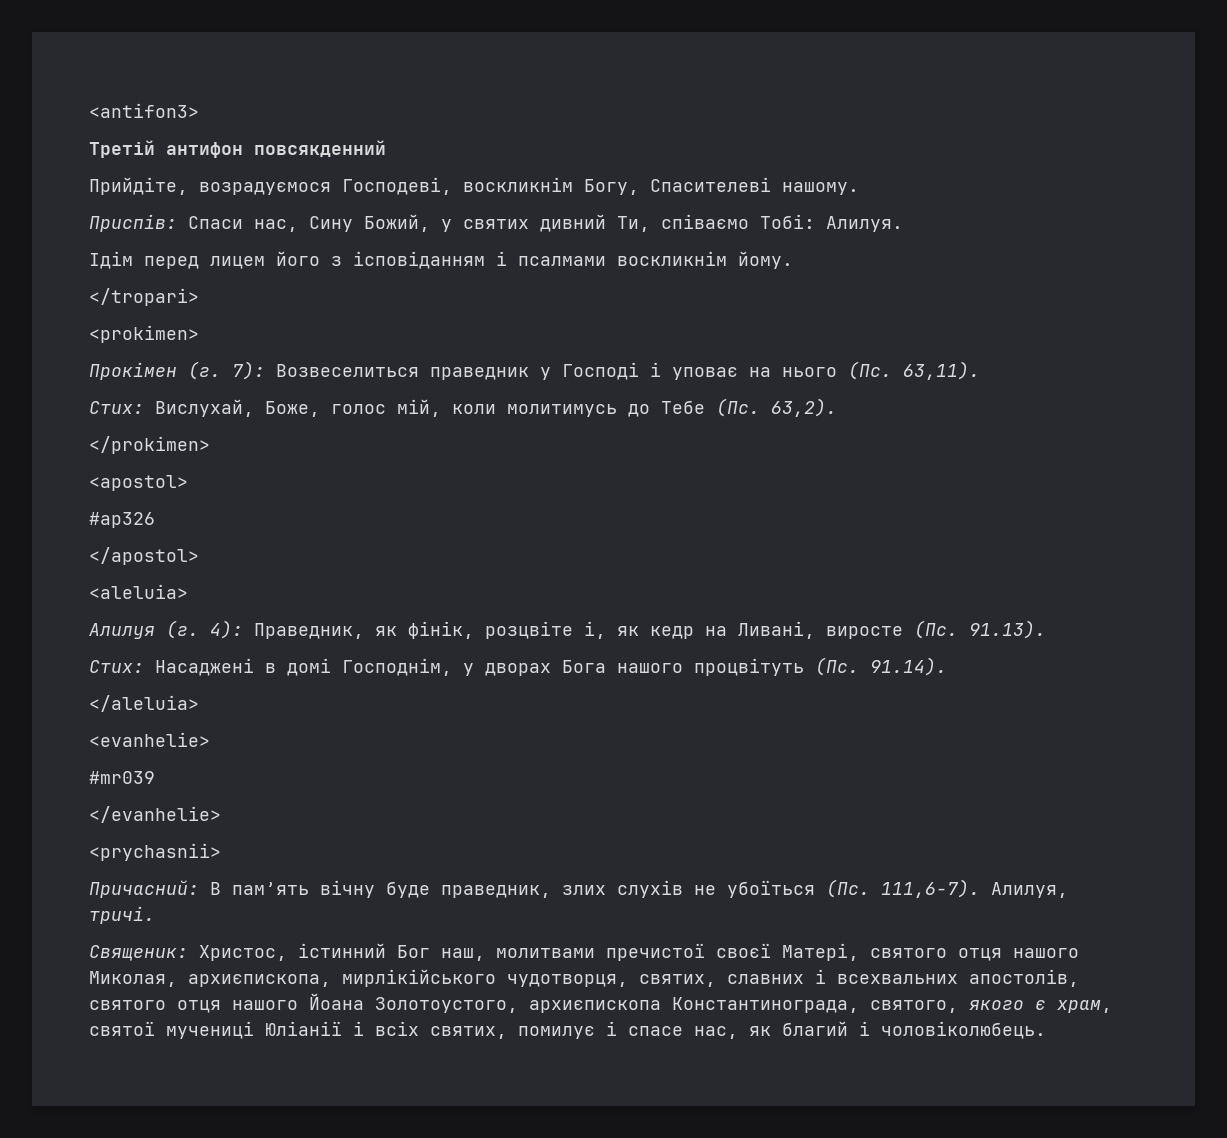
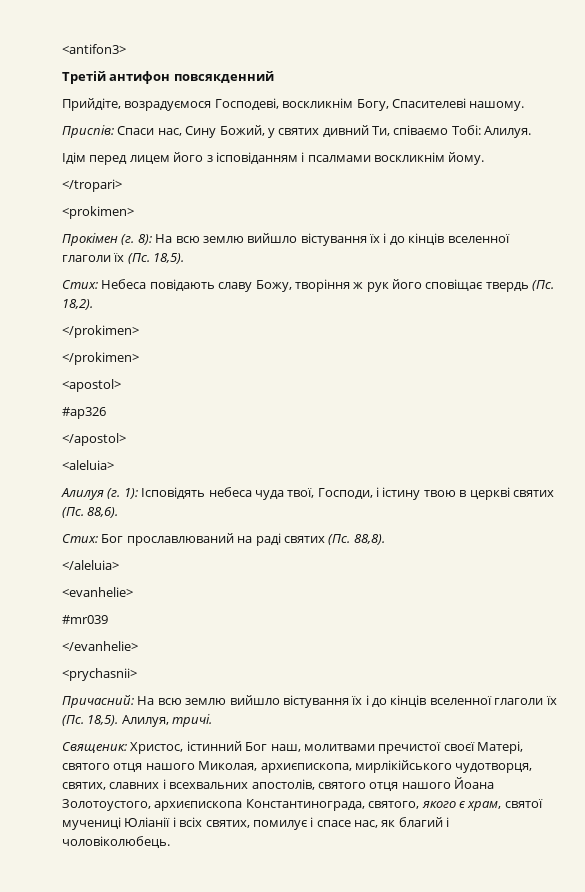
- Прокімен (г. 7): Возвеселиться праведник у Господі і уповає на нього (Пс. 63,11).
- Стих: Вислухай, Боже, голос мій, коли молитимусь до Тебе (Пс. 63,2).
+ Прокімен (г. 8): На всю землю вийшло вістування їх і до кінців вселенної глаголи їх (Пс. 18,5).
+ Стих: Небеса повідають славу Божу, творіння ж рук його сповіщає твердь (Пс. 18,2).
+ </prokimen>
- Алилуя (г. 4): Праведник, як фінік, розцвіте і, як кедр на Ливані, виросте (Пс. 91.13).
- Стих: Насаджені в домі Господнім, у дворах Бога нашого процвітуть (Пс. 91.14).
+ Алилуя (г. 1): Ісповідять небеса чуда твої, Господи, і істину твою в церкві святих (Пс. 88,6).
+ Стих: Бог прославлюваний на раді святих (Пс. 88,8).
- Причасний: В пам’ять вічну буде праведник, злих слухів не убоїться (Пс. 111,6-7).
+ Причасний: На всю землю вийшло вістування їх і до кінців вселенної глаголи їх (Пс. 18,5).

